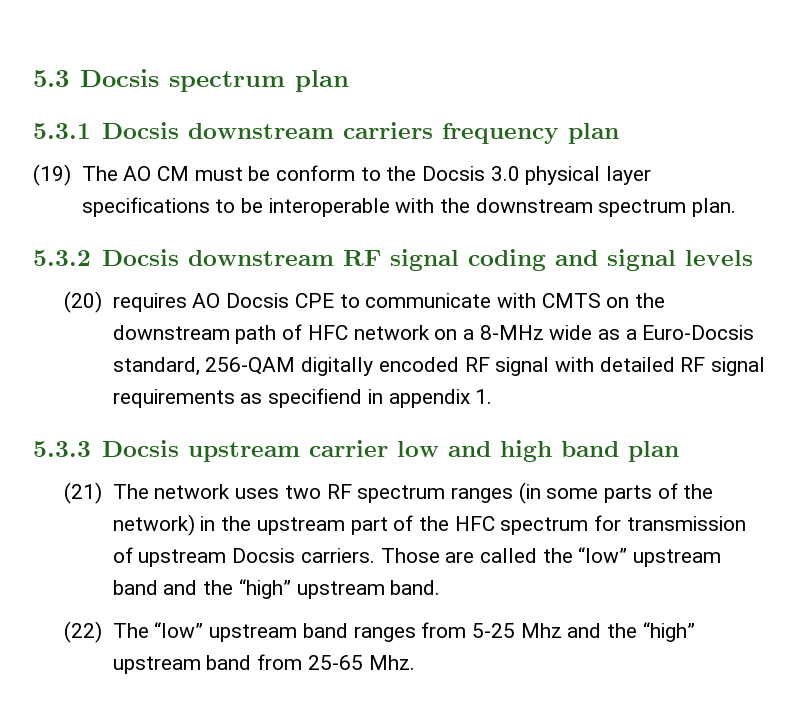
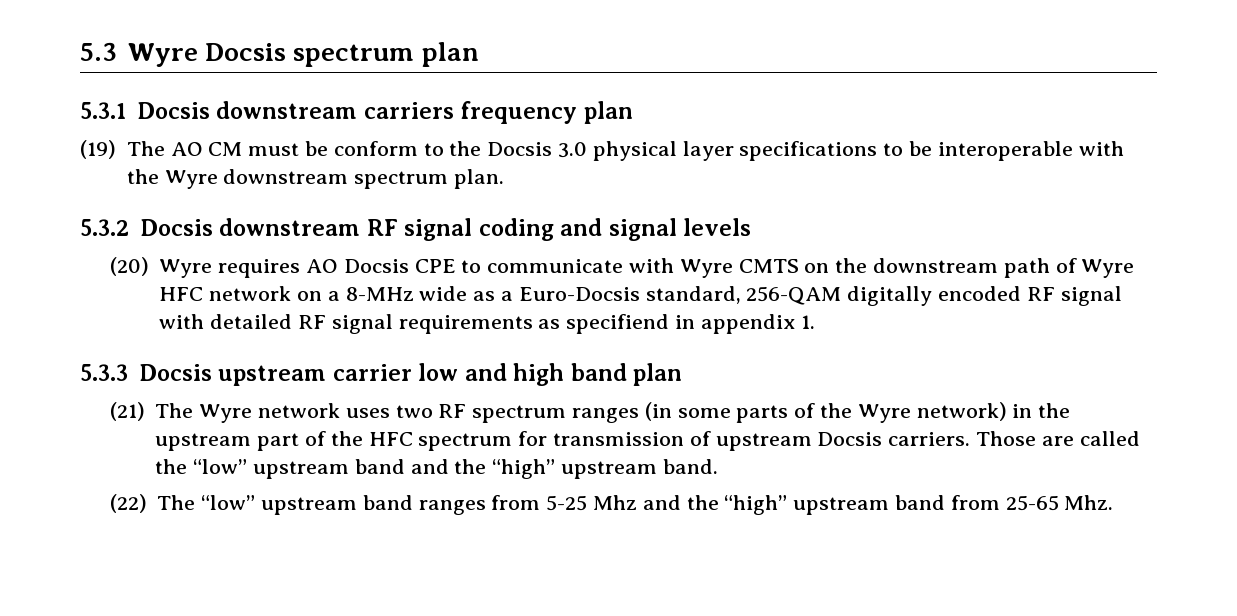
- 5.3 Docsis spectrum plan
+ 5.3 Wyre Docsis spectrum plan
- (19) The AO CM must be conform to the Docsis 3.0 physical layer specifications to be interoperable with the downstream spectrum plan.
+ (19) The AO CM must be conform to the Docsis 3.0 physical layer specifications to be interoperable with the Wyre downstream spectrum plan.
- (20) requires AO Docsis CPE to communicate with CMTS on the downstream path of HFC network on a 8-MHz wide as a Euro-Docsis standard, 256-QAM digitally encoded RF signal with detailed RF signal requirements as specifiend in appendix 1.
+ (20) Wyre requires AO Docsis CPE to communicate with Wyre CMTS on the downstream path of Wyre HFC network on a 8-MHz wide as a Euro-Docsis standard, 256-QAM digitally encoded RF signal with detailed RF signal requirements as specifiend in appendix 1.
- (21) The network uses two RF spectrum ranges (in some parts of the network) in the upstream part of the HFC spectrum for transmission of upstream Docsis carriers.
+ (21) The Wyre network uses two RF spectrum ranges (in some parts of the Wyre network) in the upstream part of the HFC spectrum for transmission of upstream Docsis carriers.

